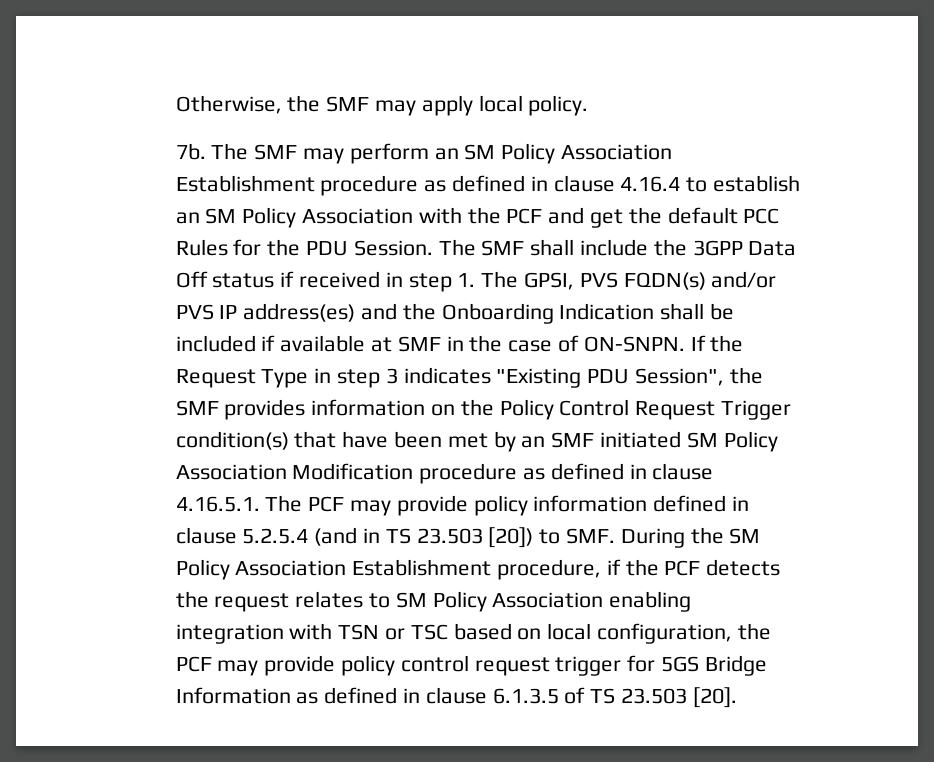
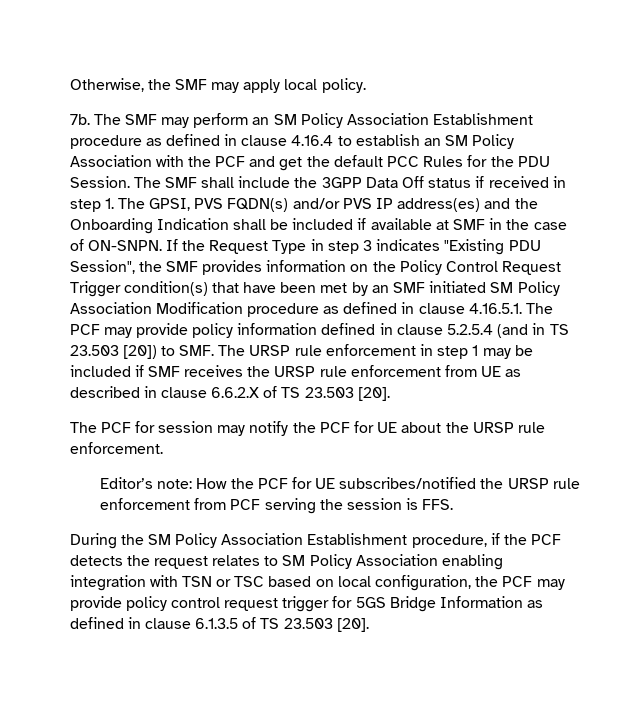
- If the Request Type in step 3 indicates "Existing PDU Session", the SMF provides information on the Policy Control Request Trigger condition(s) that have been met by an SMF initiated SM Policy Association Modification procedure as defined in clause 4.16.5.1. The PCF may provide policy information defined in clause 5.2.5.4 (and in TS 23.503 [20]) to SMF. During the SM Policy Association Establishment procedure, if the PCF detects the request relates to SM Policy Association enabling integration with TSN or TSC based on local configuration, the PCF may provide policy control request trigger for 5GS Bridge Information as defined in clause 6.1.3.5 of TS 23.503 [20].
+ If the Request Type in step 3 indicates "Existing PDU Session", the SMF provides information on the Policy Control Request Trigger condition(s) that have been met by an SMF initiated SM Policy Association Modification procedure as defined in clause 4.16.5.1. The PCF may provide policy information defined in clause 5.2.5.4 (and in TS 23.503 [20]) to SMF. The URSP rule enforcement in step 1 may be included if SMF receives the URSP rule enforcement from UE as described in clause 6.6.2.X of TS 23.503 [20].
+ The PCF for session may notify the PCF for UE about the URSP rule enforcement.
+ Editor’s note: How the PCF for UE subscribes/notified the URSP rule enforcement from PCF serving the session is FFS.
+ During the SM Policy Association Establishment procedure, if the PCF detects the request relates to SM Policy Association enabling integration with TSN or TSC based on local configuration, the PCF may provide policy control request trigger for 5GS Bridge Information as defined in clause 6.1.3.5 of TS 23.503 [20].

